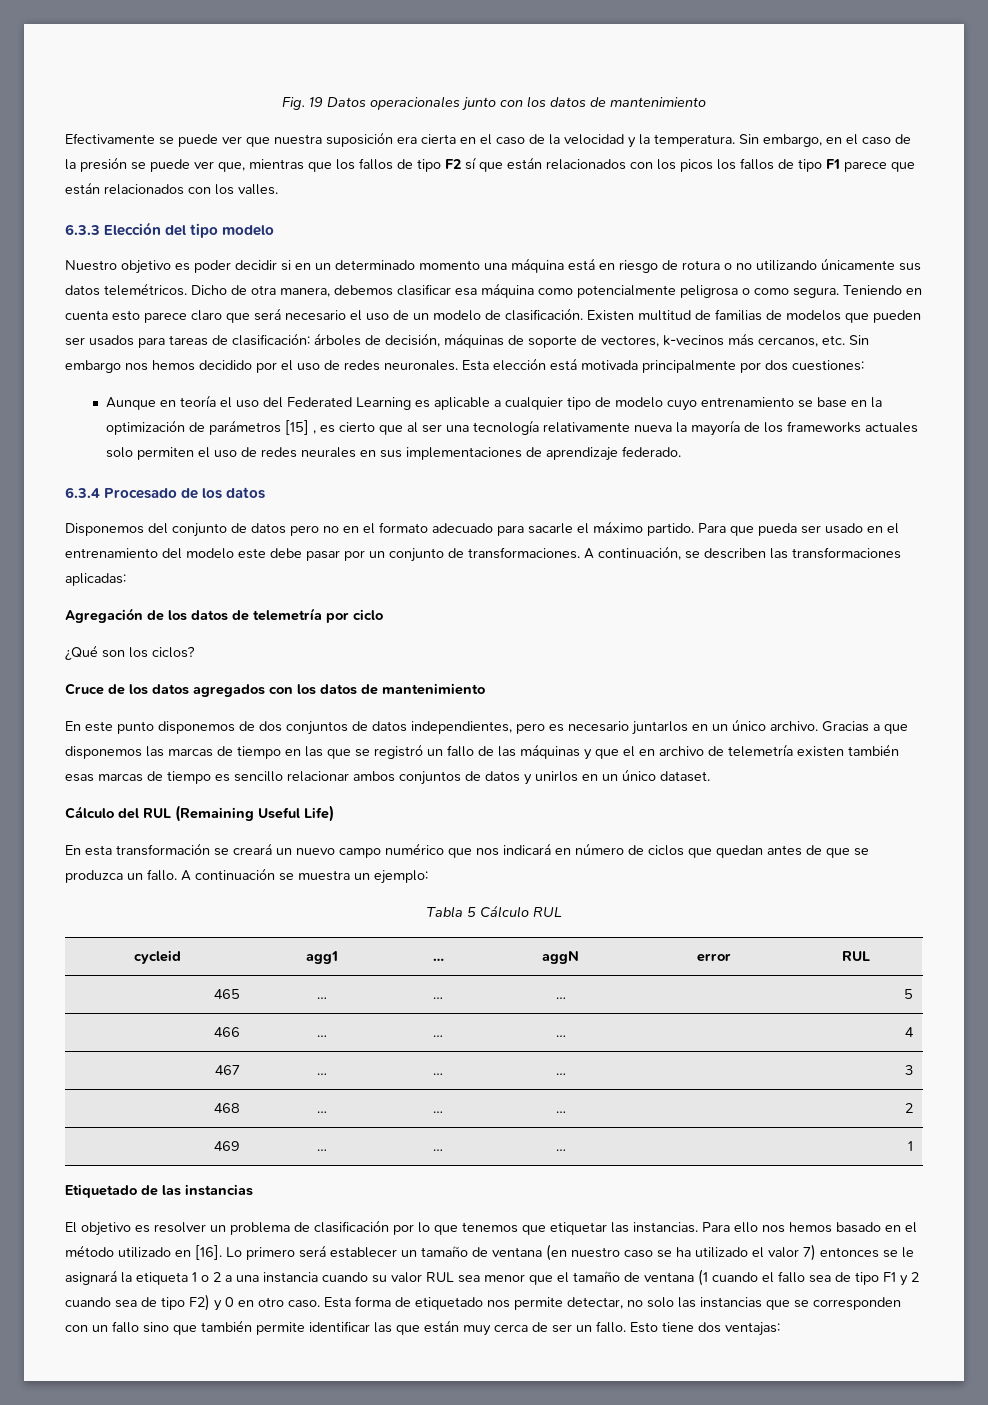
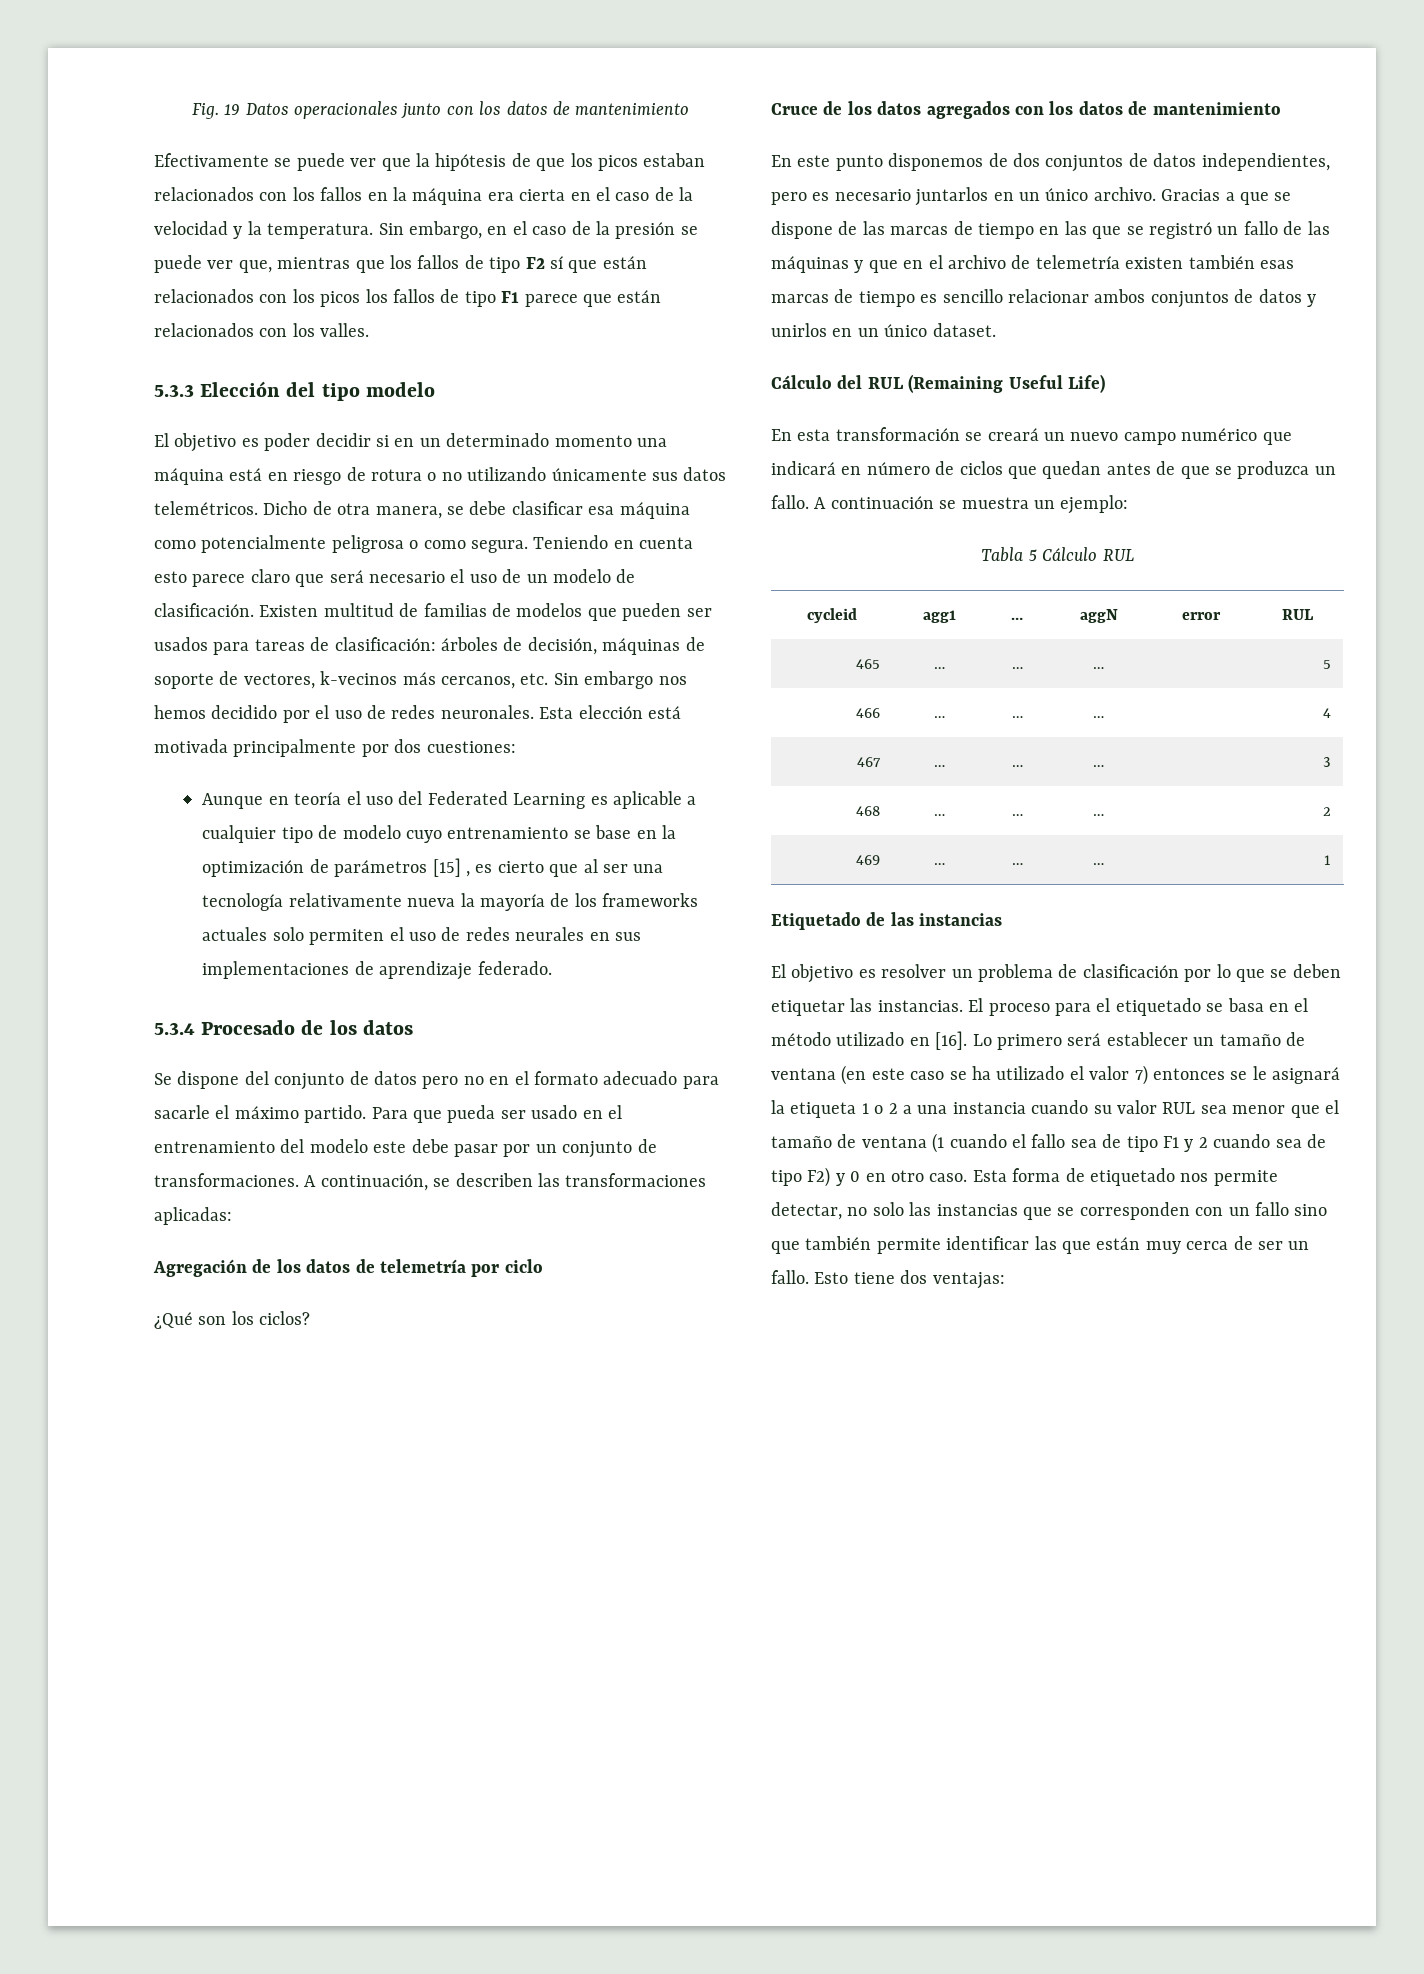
- Efectivamente se puede ver que nuestra suposición era cierta en el caso de la velocidad y la temperatura.
+ Efectivamente se puede ver que la hipótesis de que los picos estaban relacionados con los fallos en la máquina era cierta en el caso de la velocidad y la temperatura.
- 6.3.3 Elección del tipo modelo
+ 5.3.3 Elección del tipo modelo
- Nuestro objetivo es poder decidir si en un determinado momento una máquina está en riesgo de rotura o no utilizando únicamente sus datos telemétricos.
+ El objetivo es poder decidir si en un determinado momento una máquina está en riesgo de rotura o no utilizando únicamente sus datos telemétricos.
- Dicho de otra manera, debemos clasificar esa máquina como potencialmente peligrosa o como segura.
+ Dicho de otra manera, se debe clasificar esa máquina como potencialmente peligrosa o como segura.
- 6.3.4 Procesado de los datos
+ 5.3.4 Procesado de los datos
- Disponemos del conjunto de datos pero no en el formato adecuado para sacarle el máximo partido.
+ Se dispone del conjunto de datos pero no en el formato adecuado para sacarle el máximo partido.
- Gracias a que disponemos las marcas de tiempo en las que se registró un fallo de las máquinas y que el en archivo de telemetría existen también esas marcas de tiempo es sencillo relacionar ambos conjuntos de datos y unirlos en un único dataset.
+ Gracias a que se dispone de las marcas de tiempo en las que se registró un fallo de las máquinas y que en el archivo de telemetría existen también esas marcas de tiempo es sencillo relacionar ambos conjuntos de datos y unirlos en un único dataset.
- En esta transformación se creará un nuevo campo numérico que nos indicará en número de ciclos que quedan antes de que se produzca un fallo.
+ En esta transformación se creará un nuevo campo numérico que indicará en número de ciclos que quedan antes de que se produzca un fallo.
- El objetivo es resolver un problema de clasificación por lo que tenemos que etiquetar las instancias.
+ El objetivo es resolver un problema de clasificación por lo que se deben etiquetar las instancias.
- Para ello nos hemos basado en el método utilizado en [16].
+ El proceso para el etiquetado se basa en el método utilizado en [16].
- Lo primero será establecer un tamaño de ventana (en nuestro caso se ha utilizado el valor 7) entonces se le asignará la etiqueta 1 o 2 a una instancia cuando su valor RUL sea menor que el tamaño de ventana (1 cuando el fallo sea de tipo F1 y 2 cuando sea de tipo F2) y 0 en otro caso.
+ Lo primero será establecer un tamaño de ventana (en este caso se ha utilizado el valor 7) entonces se le asignará la etiqueta 1 o 2 a una instancia cuando su valor RUL sea menor que el tamaño de ventana (1 cuando el fallo sea de tipo F1 y 2 cuando sea de tipo F2) y 0 en otro caso.

